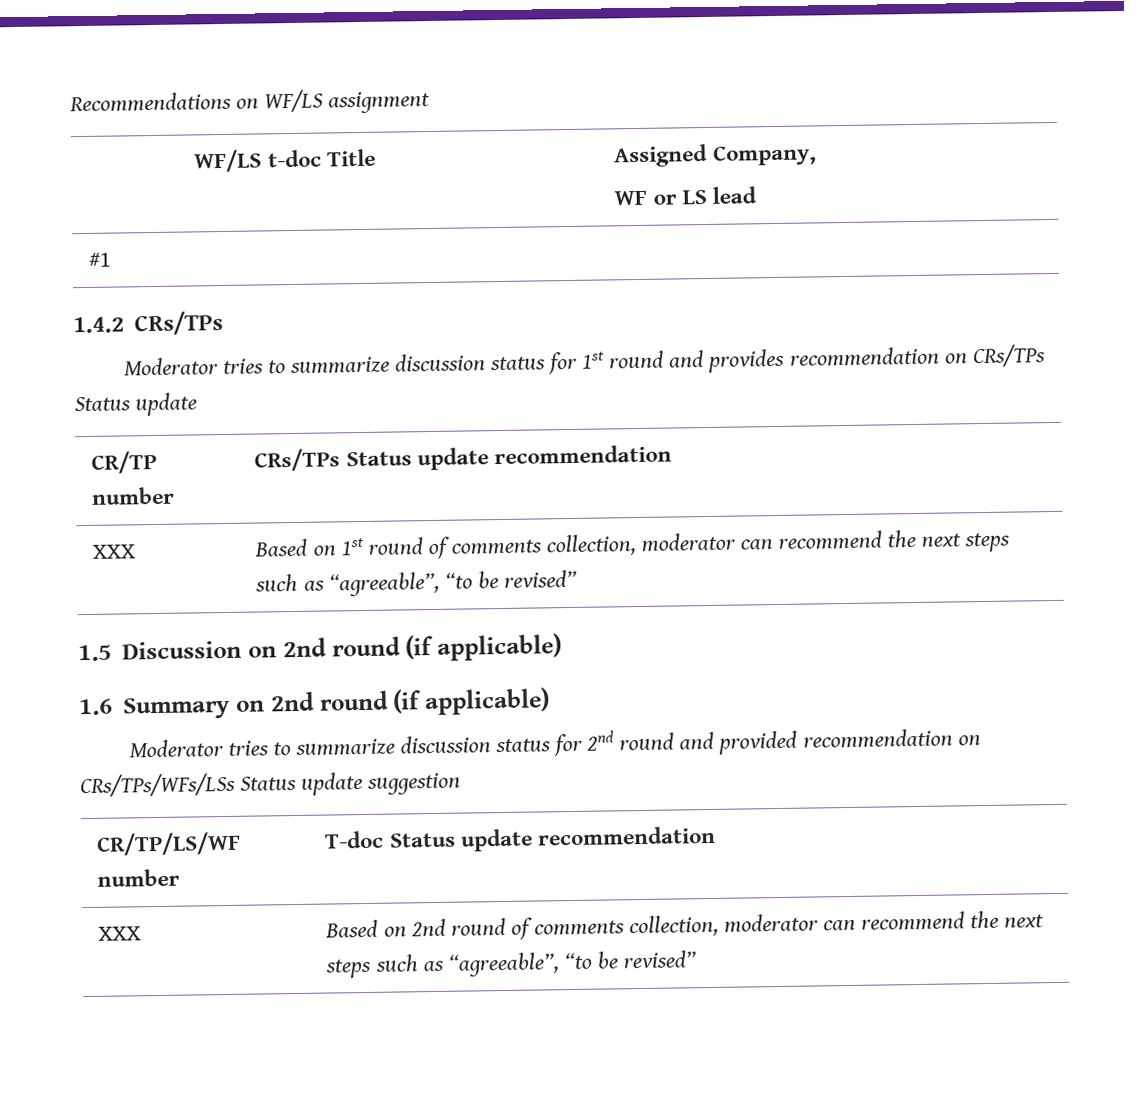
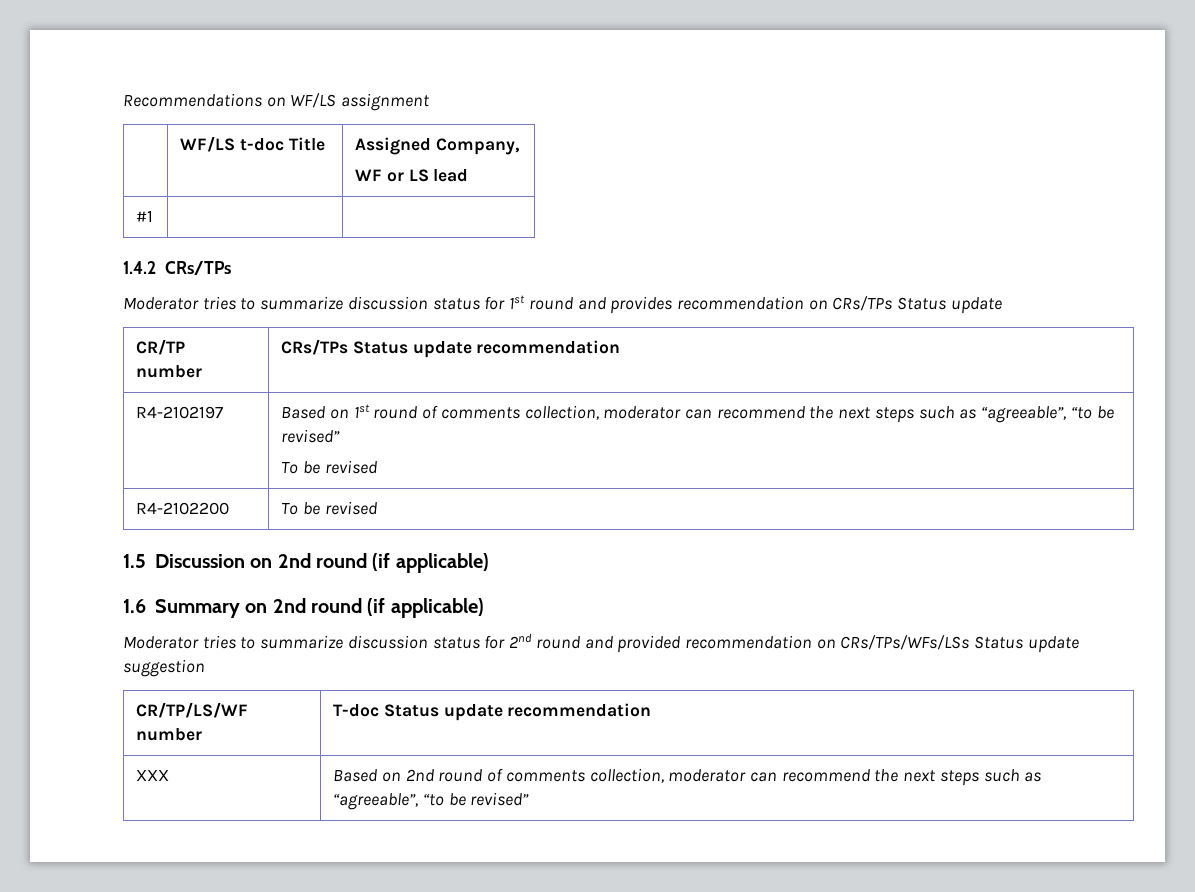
- XXX | Based on 1st round of comments collection, moderator can recommend the next steps such as “agreeable”, “to be revised”
+ R4-2102197 | Based on 1st round of comments collection, moderator can recommend the next steps such as “agreeable”, “to be revised”
+ To be revised
+ R4-2102200 | To be revised

